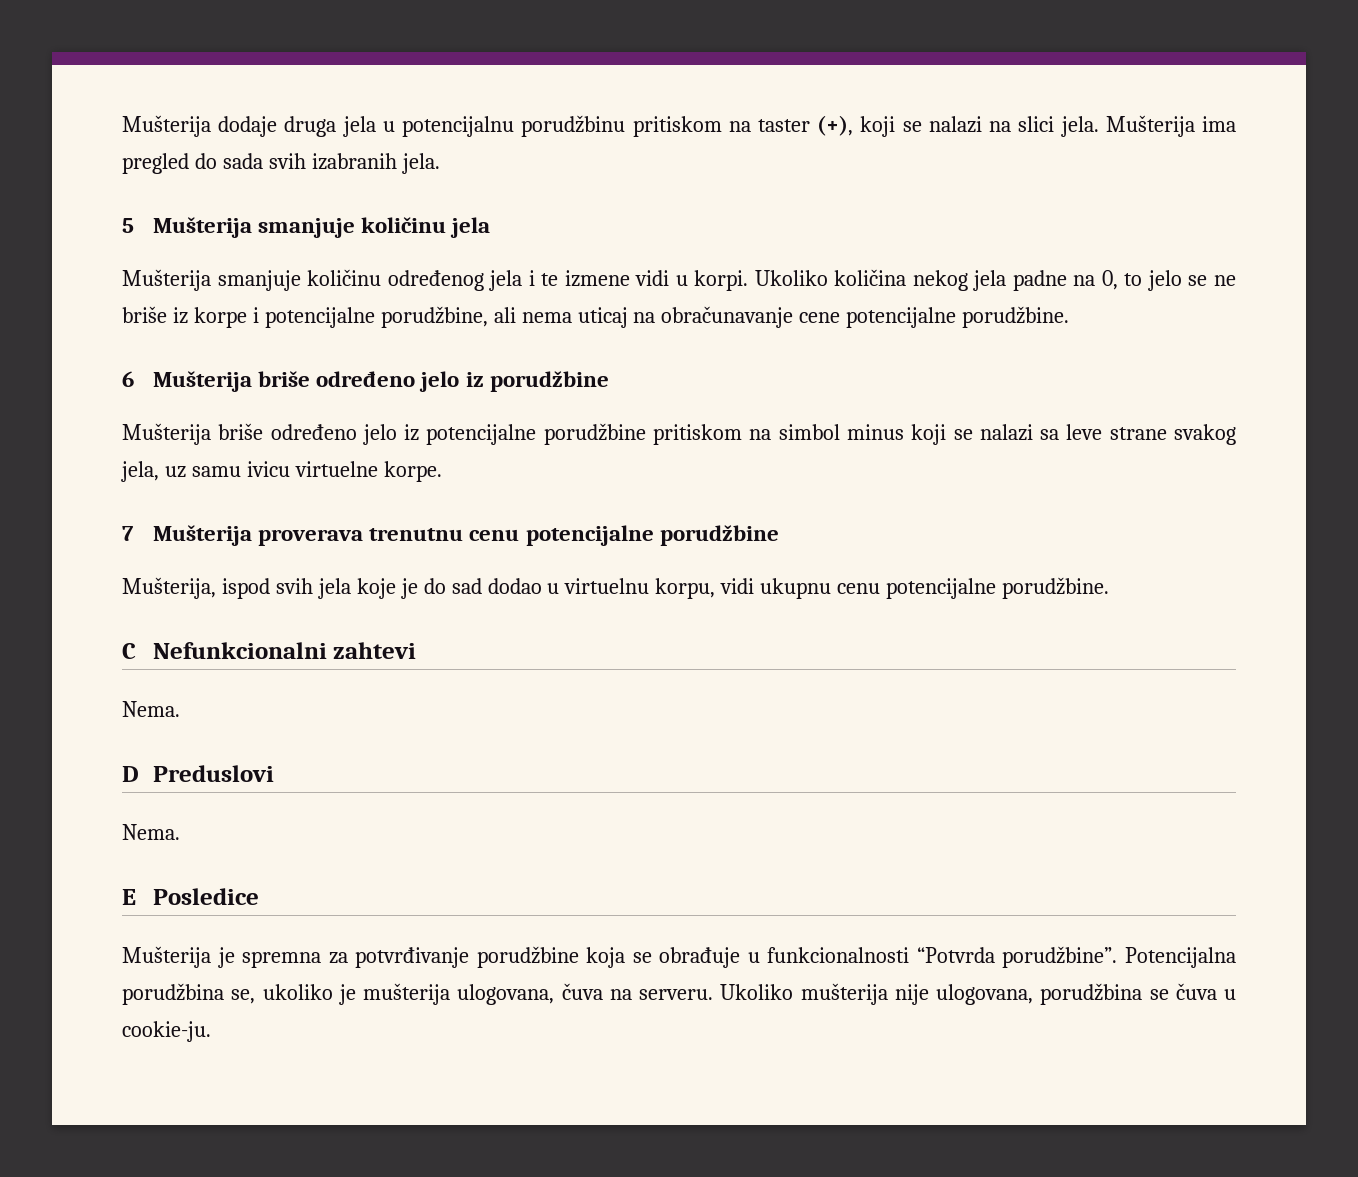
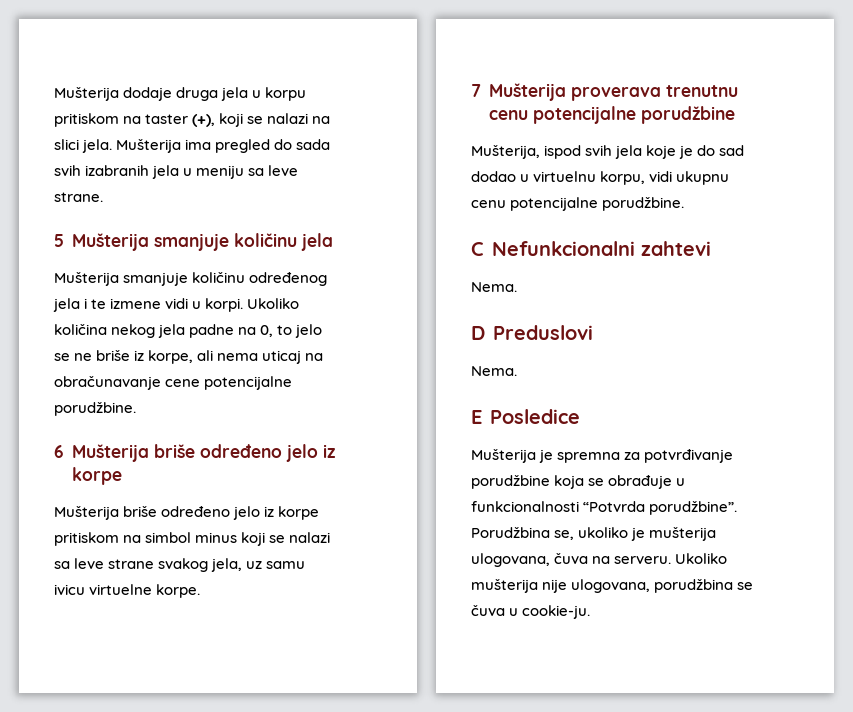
- Mušterija dodaje druga jela u potencijalnu porudžbinu pritiskom na taster (+), koji se nalazi na slici jela.
+ Mušterija dodaje druga jela u korpu pritiskom na taster (+), koji se nalazi na slici jela.
- Mušterija ima pregled do sada svih izabranih jela.
+ Mušterija ima pregled do sada svih izabranih jela u meniju sa leve strane.
- Ukoliko količina nekog jela padne na 0, to jelo se ne briše iz korpe i potencijalne porudžbine, ali nema uticaj na obračunavanje cene potencijalne porudžbine.
+ Ukoliko količina nekog jela padne na 0, to jelo se ne briše iz korpe, ali nema uticaj na obračunavanje cene potencijalne porudžbine.
- 6 Mušterija briše određeno jelo iz porudžbine
- Mušterija briše određeno jelo iz potencijalne porudžbine pritiskom na simbol minus koji se nalazi sa leve strane svakog jela, uz samu ivicu virtuelne korpe.
+ 6 Mušterija briše određeno jelo iz korpe
+ Mušterija briše određeno jelo iz korpe pritiskom na simbol minus koji se nalazi sa leve strane svakog jela, uz samu ivicu virtuelne korpe.
- Potencijalna porudžbina se, ukoliko je mušterija ulogovana, čuva na serveru.
+ Porudžbina se, ukoliko je mušterija ulogovana, čuva na serveru.

